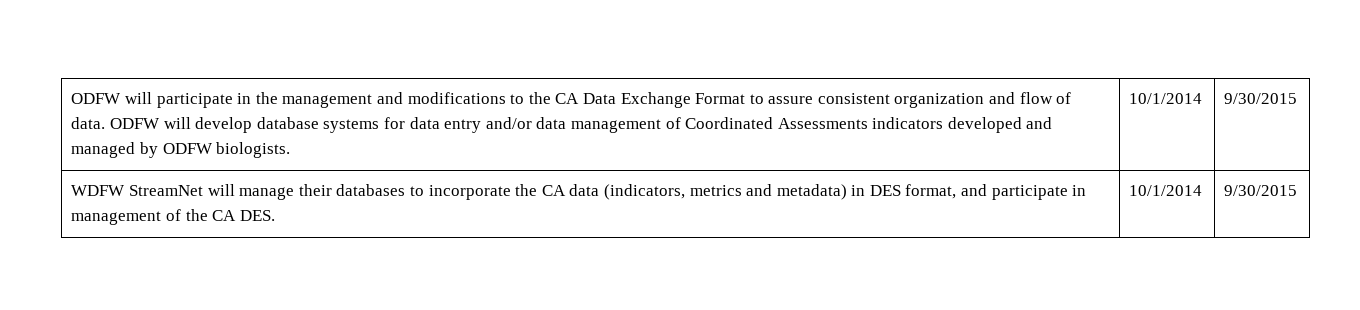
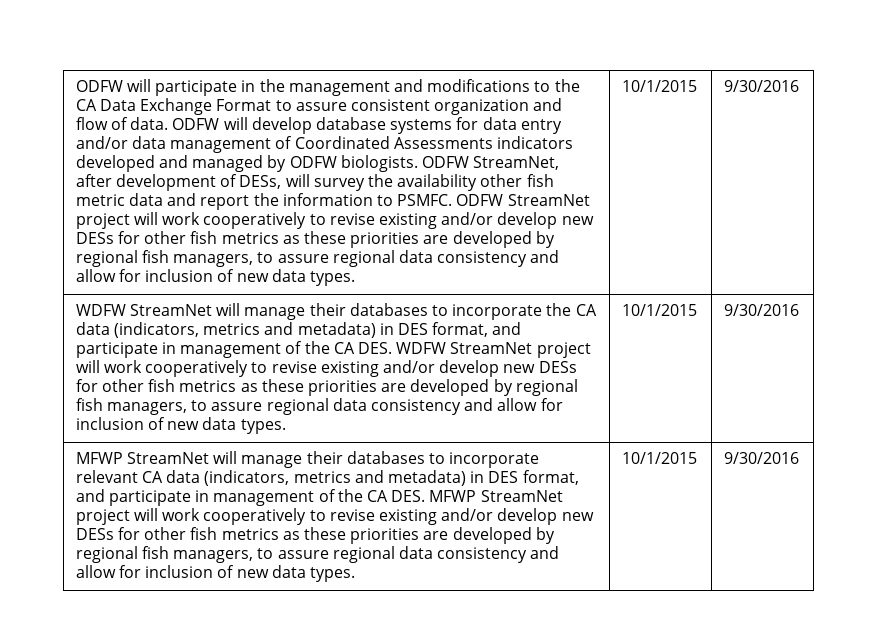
- ODFW will develop database systems for data entry and/or data management of Coordinated Assessments indicators developed and managed by ODFW biologists. | 10/1/2014 | 9/30/2015
+ ODFW will develop database systems for data entry and/or data management of Coordinated Assessments indicators developed and managed by ODFW biologists. ODFW StreamNet, after development of DESs, will survey the availability other fish metric data and report the information to PSMFC. ODFW StreamNet project will work cooperatively to revise existing and/or develop new DESs for other fish metrics as these priorities are developed by regional fish managers, to assure regional data consistency and allow for inclusion of new data types. | 10/1/2015 | 9/30/2016
- WDFW StreamNet will manage their databases to incorporate the CA data (indicators, metrics and metadata) in DES format, and participate in management of the CA DES. | 10/1/2014 | 9/30/2015
+ WDFW StreamNet will manage their databases to incorporate the CA data (indicators, metrics and metadata) in DES format, and participate in management of the CA DES. WDFW StreamNet project will work cooperatively to revise existing and/or develop new DESs for other fish metrics as these priorities are developed by regional fish managers, to assure regional data consistency and allow for inclusion of new data types. | 10/1/2015 | 9/30/2016
+ MFWP StreamNet will manage their databases to incorporate relevant CA data (indicators, metrics and metadata) in DES format, and participate in management of the CA DES. MFWP StreamNet project will work cooperatively to revise existing and/or develop new DESs for other fish metrics as these priorities are developed by regional fish managers, to assure regional data consistency and allow for inclusion of new data types. | 10/1/2015 | 9/30/2016

